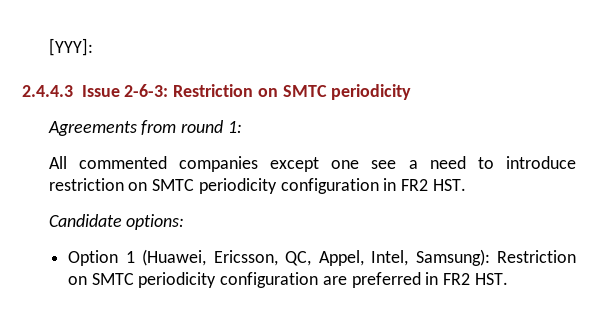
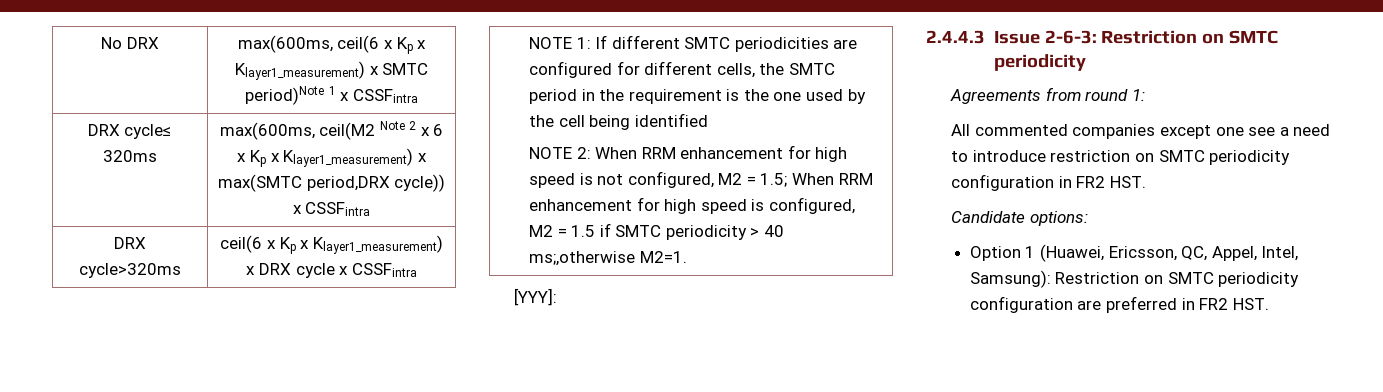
+ No DRX | max(600ms, ceil(6 x Kp x Klayer1_measurement) x SMTC period)Note 1 x CSSFintra
+ DRX cycle≤ 320ms | max(600ms, ceil(M2 Note 2 x 6 x Kp x Klayer1_measurement) x max(SMTC period,DRX cycle)) x CSSFintra
+ DRX cycle>320ms | ceil(6 x Kp x Klayer1_measurement) x DRX cycle x CSSFintra
+ NOTE 1: If different SMTC periodicities are configured for different cells, the SMTC period in the requirement is the one used by the cell being identified
+ NOTE 2: When RRM enhancement for high speed is not configured, M2 = 1.5; When RRM enhancement for high speed is configured, M2 = 1.5 if SMTC periodicity > 40 ms;,otherwise M2=1.

